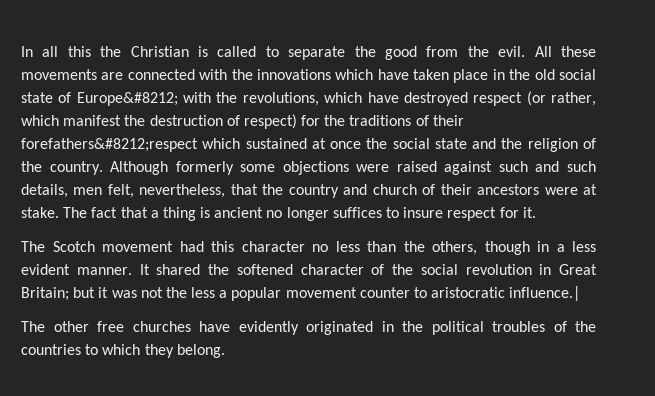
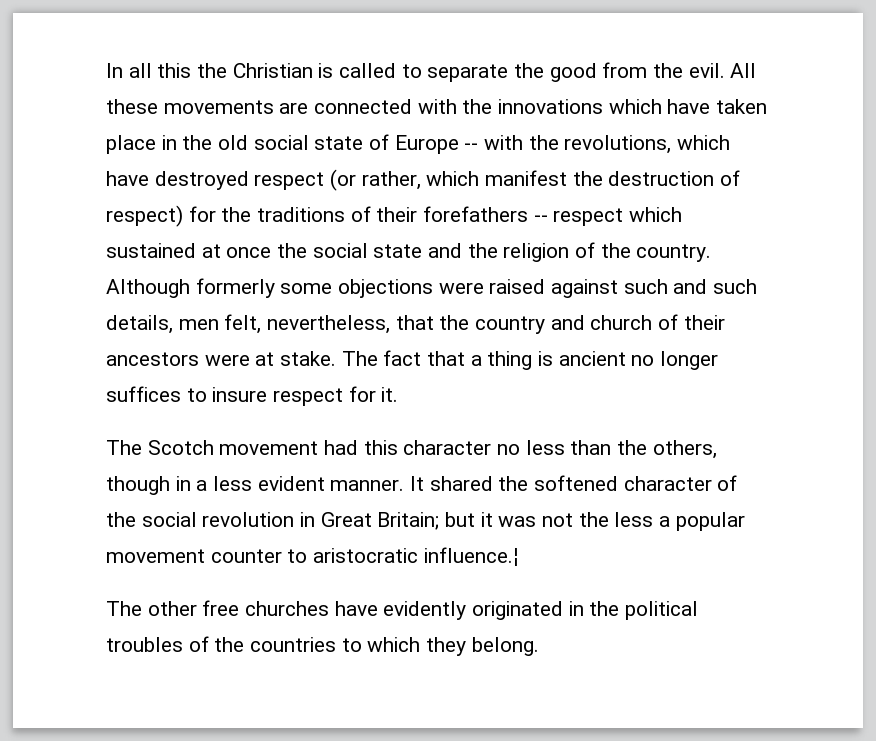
- All these movements are connected with the innovations which have taken place in the old social state of Europe&#8212; with the revolutions, which have destroyed respect (or rather, which manifest the destruction of respect) for the traditions of their forefathers&#8212;respect which sustained at once the social state and the religion of the country.
+ All these movements are connected with the innovations which have taken place in the old social state of Europe -- with the revolutions, which have destroyed respect (or rather, which manifest the destruction of respect) for the traditions of their forefathers -- respect which sustained at once the social state and the religion of the country.
- It shared the softened character of the social revolution in Great Britain; but it was not the less a popular movement counter to aristocratic influence.|
+ It shared the softened character of the social revolution in Great Britain; but it was not the less a popular movement counter to aristocratic influence.¦

